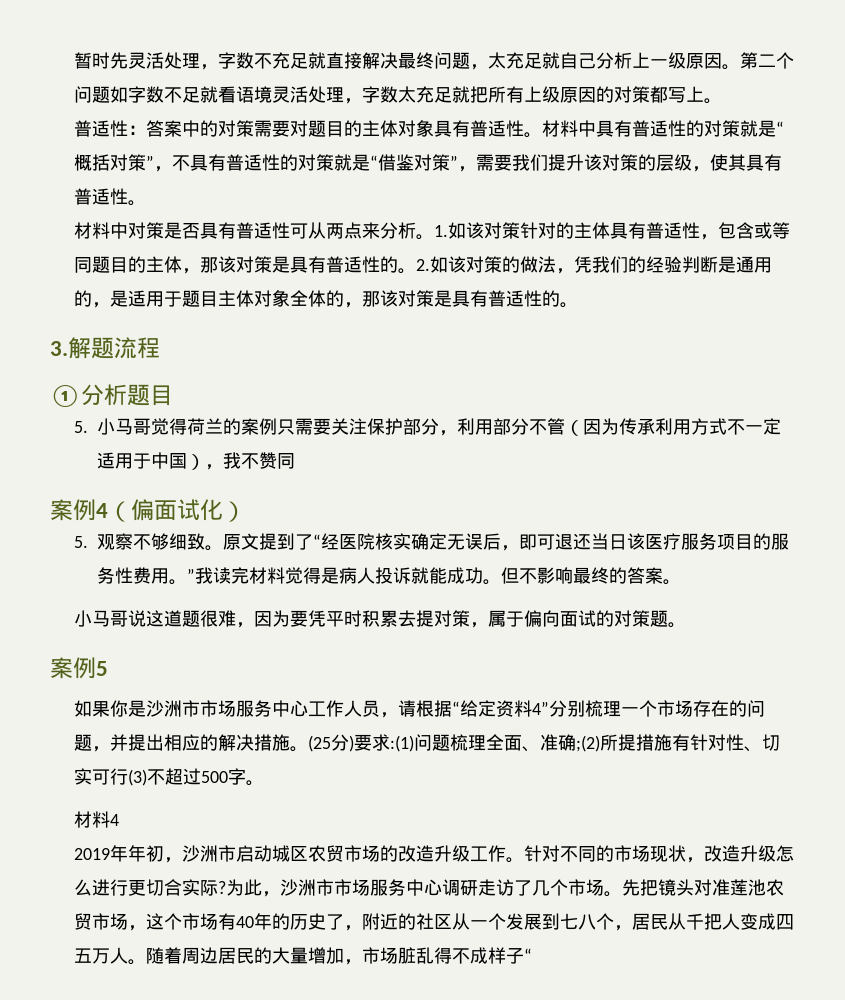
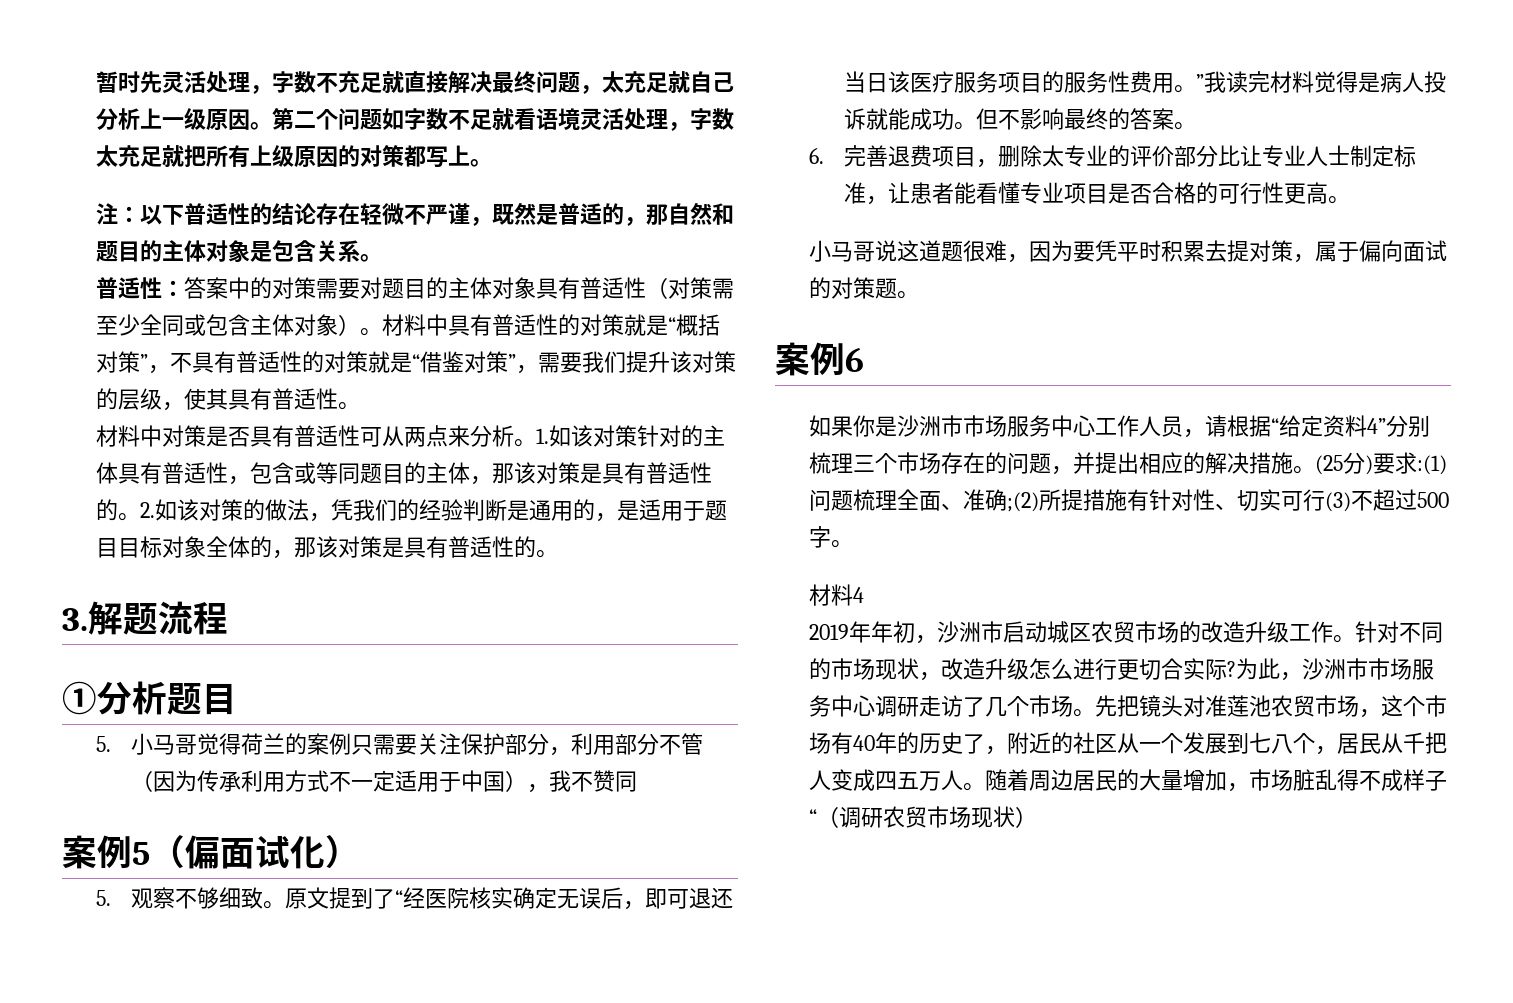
+ 注：以下普适性的结论存在轻微不严谨，既然是普适的，那自然和题目的主体对象是包含关系。
- 普适性：答案中的对策需要对题目的主体对象具有普适性。
+ 普适性：答案中的对策需要对题目的主体对象具有普适性（对策需至少全同或包含主体对象）。
- 2.如该对策的做法，凭我们的经验判断是通用的，是适用于题目主体对象全体的，那该对策是具有普适性的。
+ 2.如该对策的做法，凭我们的经验判断是通用的，是适用于题目目标对象全体的，那该对策是具有普适性的。
- 案例4（偏面试化）
+ 案例5（偏面试化）
+ 6.完善退费项目，删除太专业的评价部分比让专业人士制定标准，让患者能看懂专业项目是否合格的可行性更高。
- 案例5
+ 案例6
- 如果你是沙洲市市场服务中心工作人员，请根据“给定资料4”分别梳理一个市场存在的问题，并提出相应的解决措施。
+ 如果你是沙洲市市场服务中心工作人员，请根据“给定资料4”分别梳理三个市场存在的问题，并提出相应的解决措施。
- 随着周边居民的大量增加，市场脏乱得不成样子“
+ 随着周边居民的大量增加，市场脏乱得不成样子“（调研农贸市场现状）

